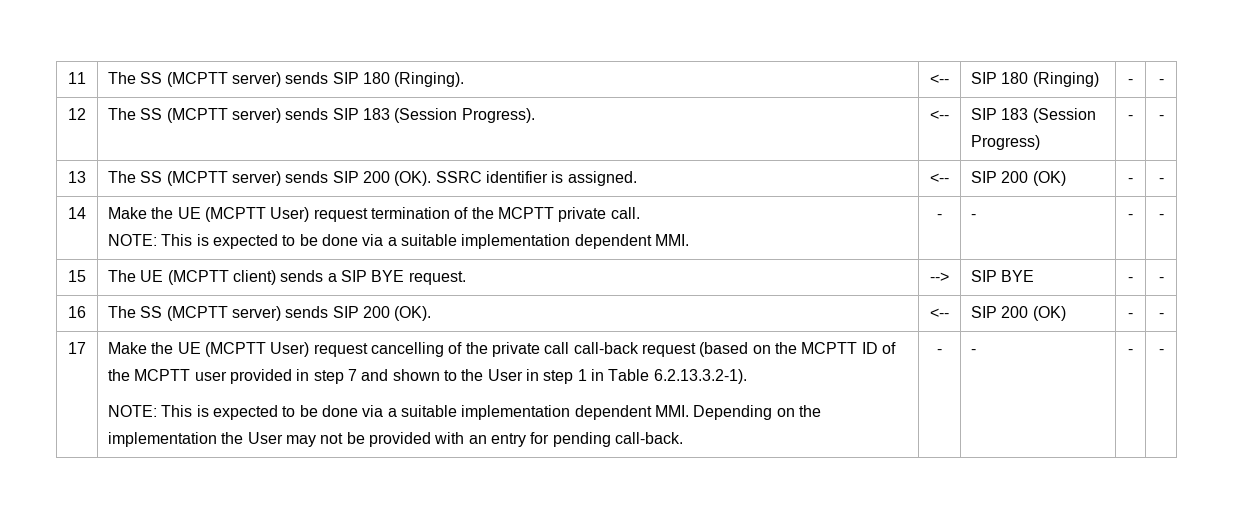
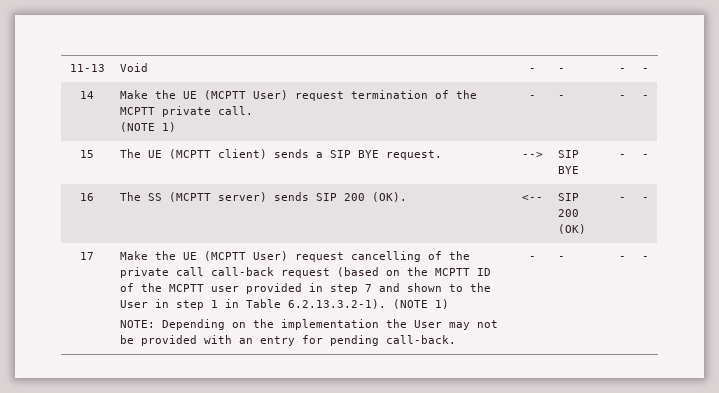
- 11 | The SS (MCPTT server) sends SIP 180 (Ringing). | <-- | SIP 180 (Ringing) | - | -
- 12 | The SS (MCPTT server) sends SIP 183 (Session Progress). | <-- | SIP 183 (Session Progress) | - | -
- 13 | The SS (MCPTT server) sends SIP 200 (OK). SSRC identifier is assigned. | <-- | SIP 200 (OK) | - | -
+ 11-13 | Void | - | - | - | -
  14 | Make the UE (MCPTT User) request termination of the MCPTT private call.
- NOTE: This is expected to be done via a suitable implementation dependent MMI. | - | - | - | -
+ (NOTE 1) | - | - | - | -
- Make the UE (MCPTT User) request cancelling of the private call call-back request (based on the MCPTT ID of the MCPTT user provided in step 7 and shown to the User in step 1 in Table 6.2.13.3.2-1).
- NOTE: This is expected to be done via a suitable implementation dependent MMI. Depending on the implementation the User may not be provided with an entry for pending call-back.
+ Make the UE (MCPTT User) request cancelling of the private call call-back request (based on the MCPTT ID of the MCPTT user provided in step 7 and shown to the User in step 1 in Table 6.2.13.3.2-1). (NOTE 1)
+ NOTE: Depending on the implementation the User may not be provided with an entry for pending call-back.

